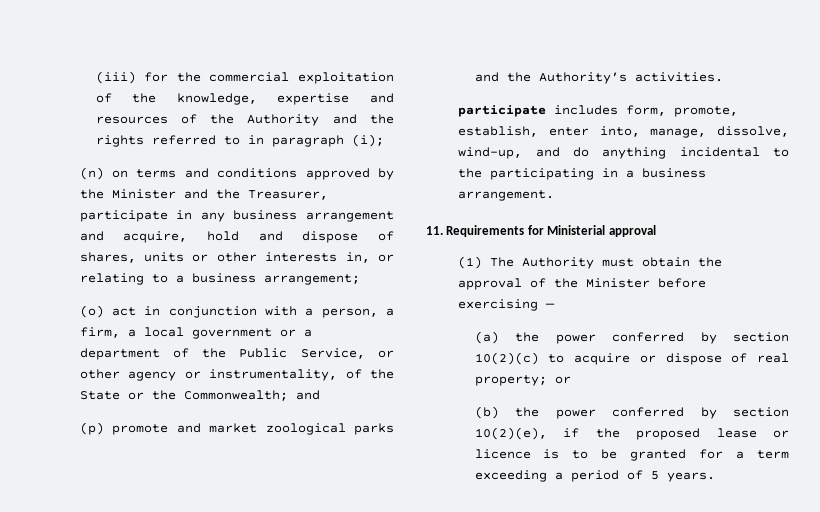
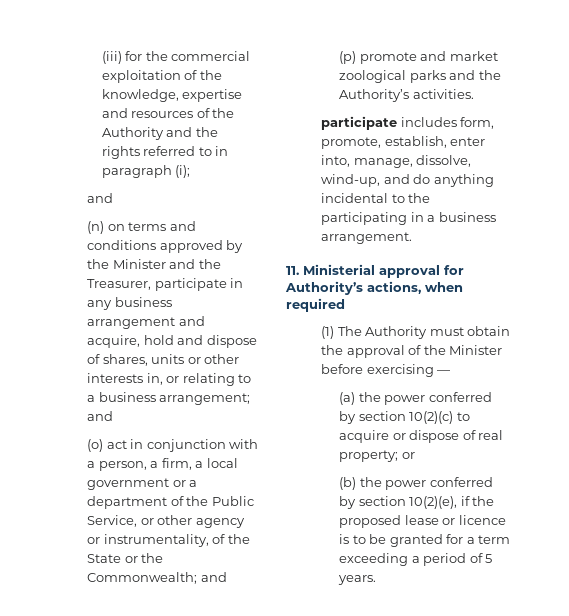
  (iii) for the commercial exploitation of the knowledge, expertise and resources of the Authority and the rights referred to in paragraph (i);
+ and
- (n) on terms and conditions approved by the Minister and the Treasurer, participate in any business arrangement and acquire, hold and dispose of shares, units or other interests in, or relating to a business arrangement;
+ (n) on terms and conditions approved by the Minister and the Treasurer, participate in any business arrangement and acquire, hold and dispose of shares, units or other interests in, or relating to a business arrangement; and
- 11. Requirements for Ministerial approval
+ 11. Ministerial approval for Authority’s actions, when required

